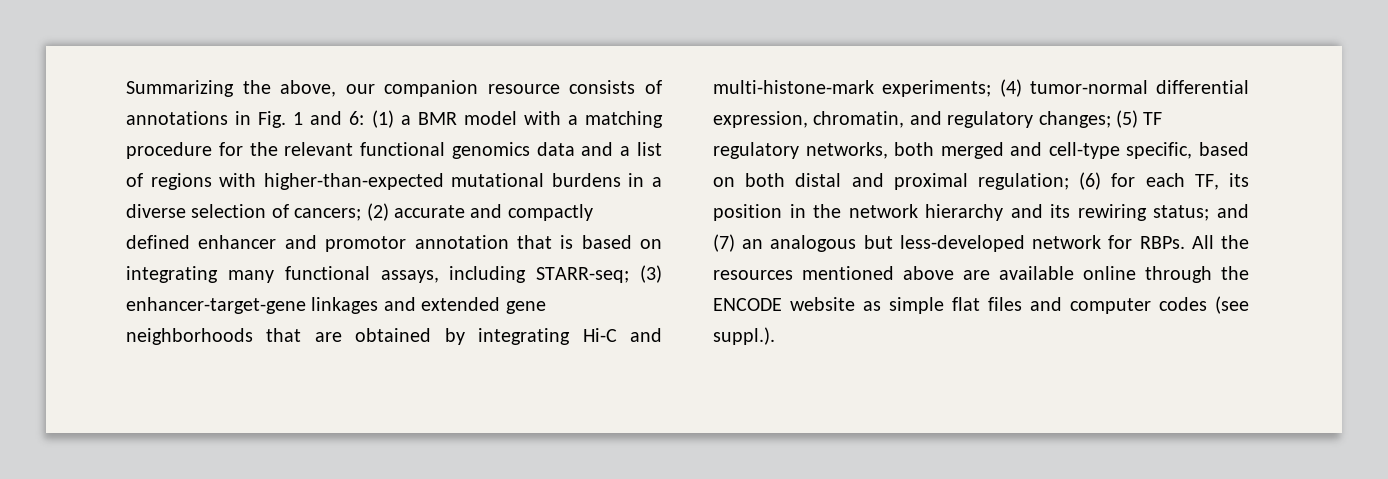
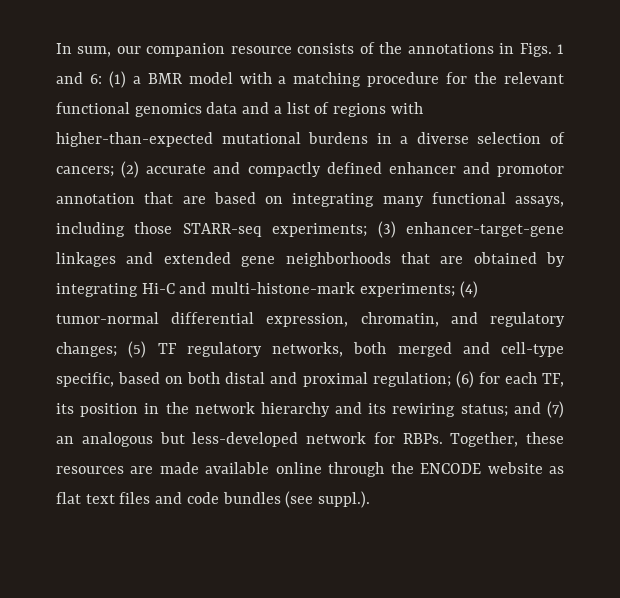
- Summarizing the above, our companion resource consists of annotations in Fig. 1 and 6:
+ In sum, our companion resource consists of the annotations in Figs. 1 and 6:
- (2) accurate and compactly defined enhancer and promotor annotation that is based on integrating many functional assays, including STARR-seq;
+ (2) accurate and compactly defined enhancer and promotor annotation that are based on integrating many functional assays, including those STARR-seq experiments;
- All the resources mentioned above are available online through the ENCODE website as simple flat files and computer codes (see suppl.).
+ Together, these resources are made available online through the ENCODE website as flat text files and code bundles (see suppl.).

